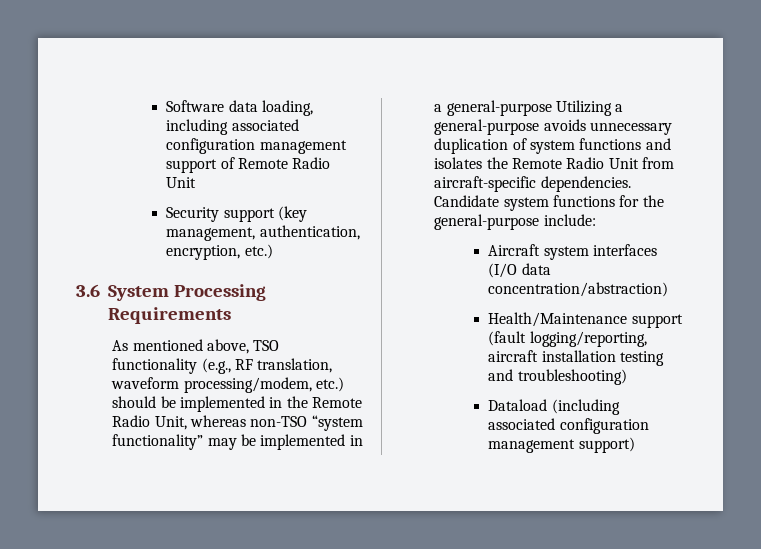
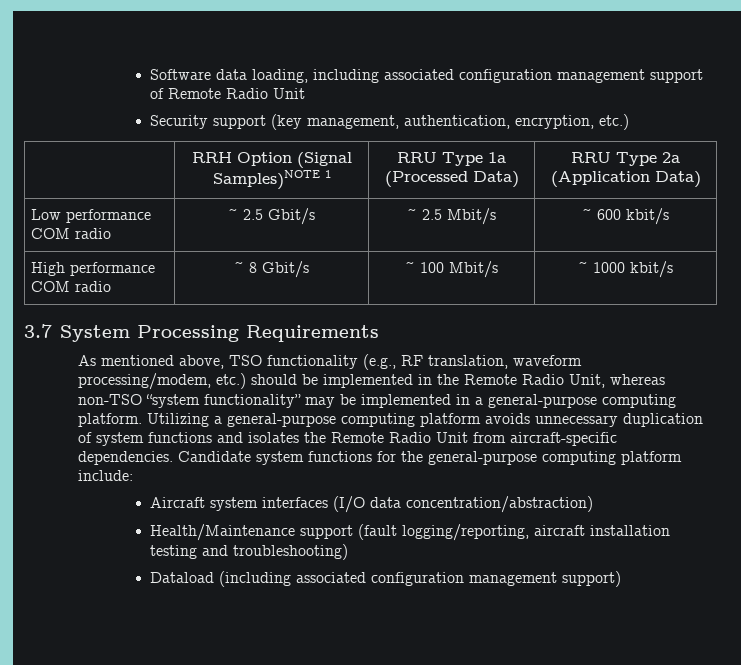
- 3.6 System Processing Requirements
+ | RRH Option (Signal Samples)NOTE 1 | RRU Type 1a (Processed Data) | RRU Type 2a (Application Data)
+ Low performance COM radio | ~ 2.5 Gbit/s | ~ 2.5 Mbit/s | ~ 600 kbit/s
+ High performance COM radio | ~ 8 Gbit/s | ~ 100 Mbit/s | ~ 1000 kbit/s
+ 3.7 System Processing Requirements
- As mentioned above, TSO functionality (e.g., RF translation, waveform processing/modem, etc.) should be implemented in the Remote Radio Unit, whereas non-TSO “system functionality” may be implemented in a general-purpose Utilizing a general-purpose avoids unnecessary duplication of system functions and isolates the Remote Radio Unit from aircraft-specific dependencies.
+ As mentioned above, TSO functionality (e.g., RF translation, waveform processing/modem, etc.) should be implemented in the Remote Radio Unit, whereas non-TSO “system functionality” may be implemented in a general-purpose computing platform. Utilizing a general-purpose computing platform avoids unnecessary duplication of system functions and isolates the Remote Radio Unit from aircraft-specific dependencies.
- Candidate system functions for the general-purpose include:
+ Candidate system functions for the general-purpose computing platform include:

